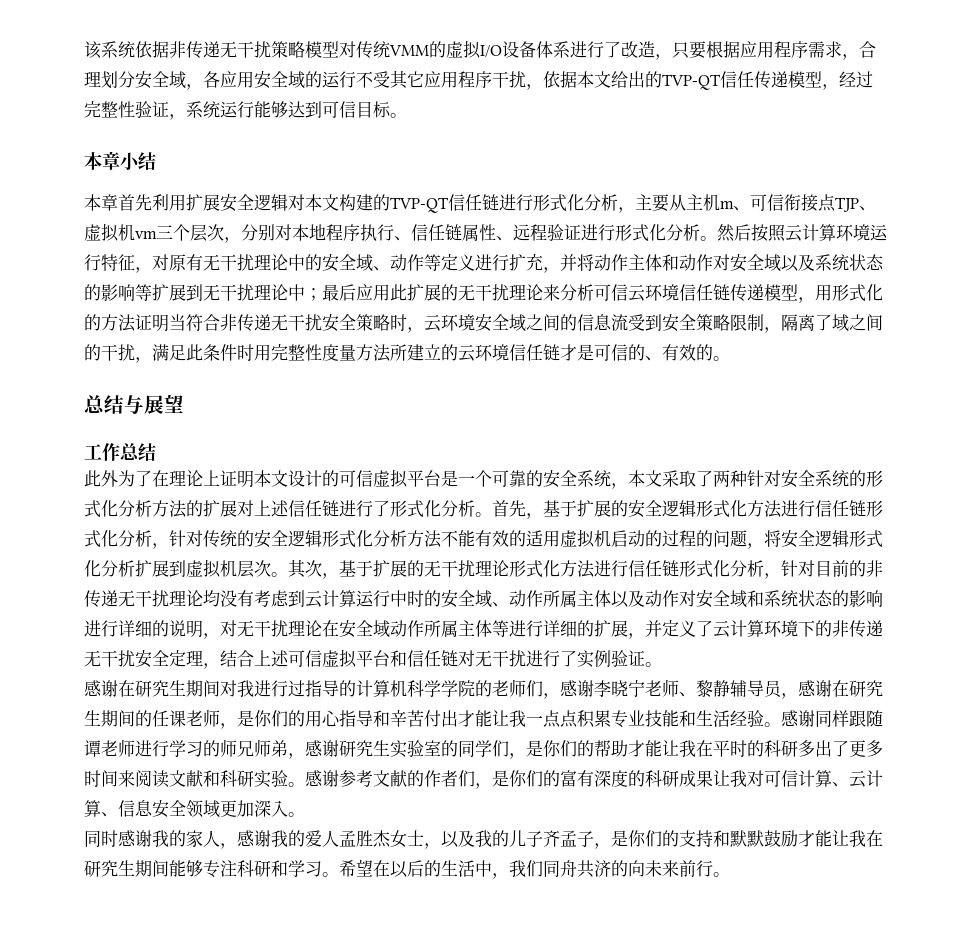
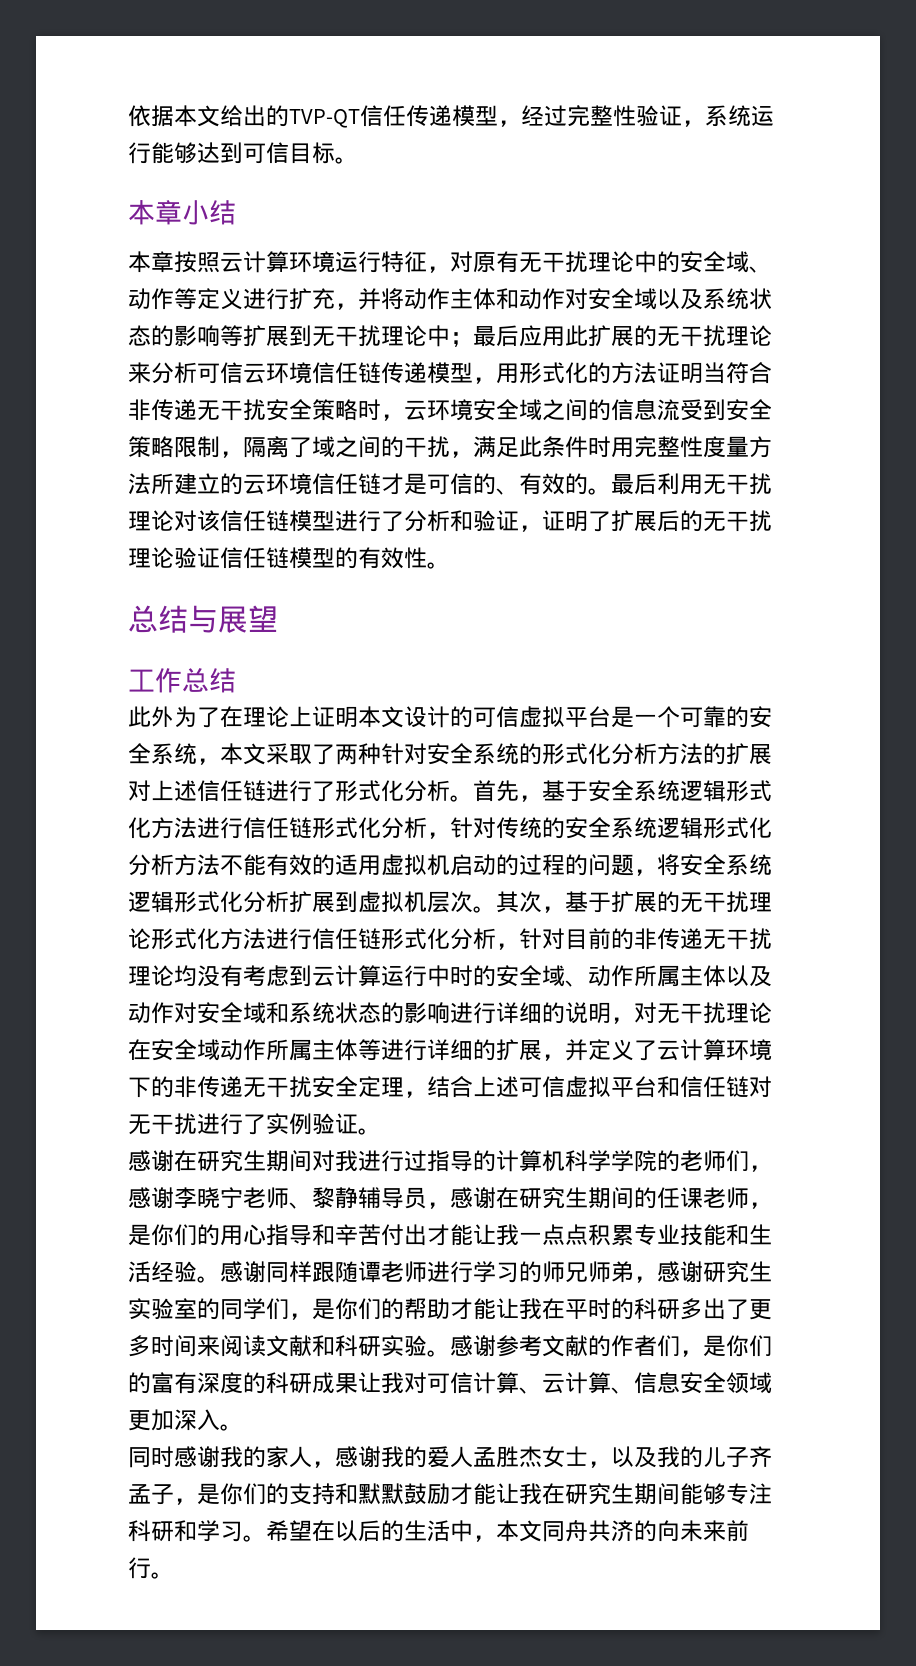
- 该系统依据非传递无干扰策略模型对传统VMM的虚拟I/O设备体系进行了改造，只要根据应用程序需求，合理划分安全域，各应用安全域的运行不受其它应用程序干扰，依据本文给出的TVP-QT信任传递模型，经过完整性验证，系统运行能够达到可信目标。
+ 依据本文给出的TVP-QT信任传递模型，经过完整性验证，系统运行能够达到可信目标。
- 本章首先利用扩展安全逻辑对本文构建的TVP-QT信任链进行形式化分析，主要从主机m、可信衔接点TJP、虚拟机vm三个层次，分别对本地程序执行、信任链属性、远程验证进行形式化分析。然后按照云计算环境运行特征，对原有无干扰理论中的安全域、动作等定义进行扩充，并将动作主体和动作对安全域以及系统状态的影响等扩展到无干扰理论中；
+ 本章按照云计算环境运行特征，对原有无干扰理论中的安全域、动作等定义进行扩充，并将动作主体和动作对安全域以及系统状态的影响等扩展到无干扰理论中；
+ 最后利用无干扰理论对该信任链模型进行了分析和验证，证明了扩展后的无干扰理论验证信任链模型的有效性。
- 首先，基于扩展的安全逻辑形式化方法进行信任链形式化分析，针对传统的安全逻辑形式化分析方法不能有效的适用虚拟机启动的过程的问题，将安全逻辑形式化分析扩展到虚拟机层次。
+ 首先，基于安全系统逻辑形式化方法进行信任链形式化分析，针对传统的安全系统逻辑形式化分析方法不能有效的适用虚拟机启动的过程的问题，将安全系统逻辑形式化分析扩展到虚拟机层次。
- 希望在以后的生活中，我们同舟共济的向未来前行。
+ 希望在以后的生活中，本文同舟共济的向未来前行。

